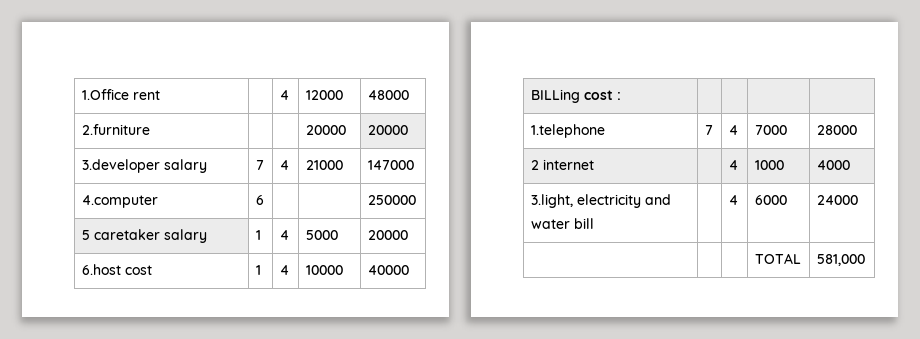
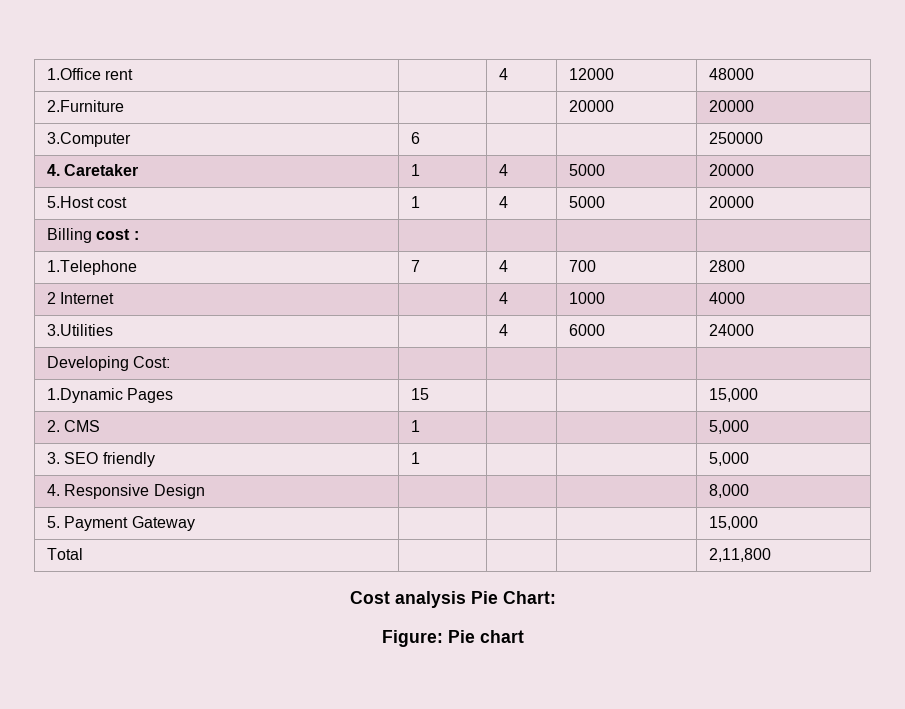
- 2.furniture | | | 20000 | 20000
+ 2.Furniture | | | 20000 | 20000
- 3.developer salary | 7 | 4 | 21000 | 147000
- 4.computer | 6 | | | 250000
+ 3.Computer | 6 | | | 250000
- 5 caretaker salary | 1 | 4 | 5000 | 20000
- 6.host cost | 1 | 4 | 10000 | 40000
- BILLing cost : | | | |
+ 4. Caretaker | 1 | 4 | 5000 | 20000
+ 5.Host cost | 1 | 4 | 5000 | 20000
+ Billing cost : | | | |
- 1.telephone | 7 | 4 | 7000 | 28000
+ 1.Telephone | 7 | 4 | 700 | 2800
- 2 internet | | 4 | 1000 | 4000
+ 2 Internet | | 4 | 1000 | 4000
- 3.light, electricity and water bill | | 4 | 6000 | 24000
- | | | TOTAL | 581,000
+ 3.Utilities | | 4 | 6000 | 24000
+ Developing Cost: | | | |
+ 1.Dynamic Pages | 15 | | | 15,000
+ 2. CMS | 1 | | | 5,000
+ 3. SEO friendly | 1 | | | 5,000
+ 4. Responsive Design | | | | 8,000
+ 5. Payment Gateway | | | | 15,000
+ Total | | | | 2,11,800
+ Cost analysis Pie Chart:
+ Figure: Pie chart

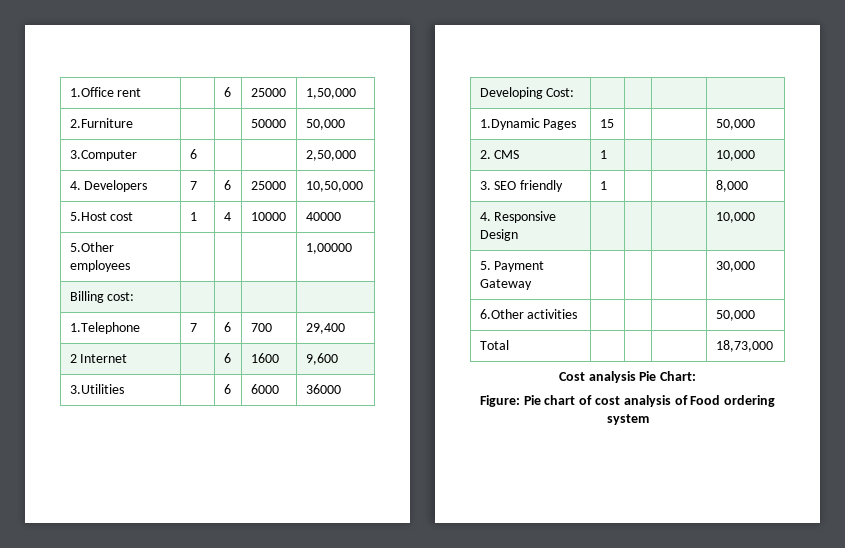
- 1.Office rent | | 4 | 12000 | 48000
+ 1.Office rent | | 6 | 25000 | 1,50,000
- 2.Furniture | | | 20000 | 20000
+ 2.Furniture | | | 50000 | 50,000
- 3.Computer | 6 | | | 250000
- 4. Caretaker | 1 | 4 | 5000 | 20000
+ 3.Computer | 6 | | | 2,50,000
+ 4. Developers | 7 | 6 | 25000 | 10,50,000
- 5.Host cost | 1 | 4 | 5000 | 20000
+ 5.Host cost | 1 | 4 | 10000 | 40000
+ 5.Other employees | | | | 1,00000
- Billing cost : | | | |
+ Billing cost: | | | |
- 1.Telephone | 7 | 4 | 700 | 2800
+ 1.Telephone | 7 | 6 | 700 | 29,400
- 2 Internet | | 4 | 1000 | 4000
+ 2 Internet | | 6 | 1600 | 9,600
- 3.Utilities | | 4 | 6000 | 24000
+ 3.Utilities | | 6 | 6000 | 36000
- 1.Dynamic Pages | 15 | | | 15,000
+ 1.Dynamic Pages | 15 | | | 50,000
- 2. CMS | 1 | | | 5,000
+ 2. CMS | 1 | | | 10,000
- 3. SEO friendly | 1 | | | 5,000
+ 3. SEO friendly | 1 | | | 8,000
- 4. Responsive Design | | | | 8,000
+ 4. Responsive Design | | | | 10,000
- 5. Payment Gateway | | | | 15,000
+ 5. Payment Gateway | | | | 30,000
+ 6.Other activities | | | | 50,000
- Total | | | | 2,11,800
+ Total | | | | 18,73,000
- Figure: Pie chart
+ Figure: Pie chart of cost analysis of Food ordering system

